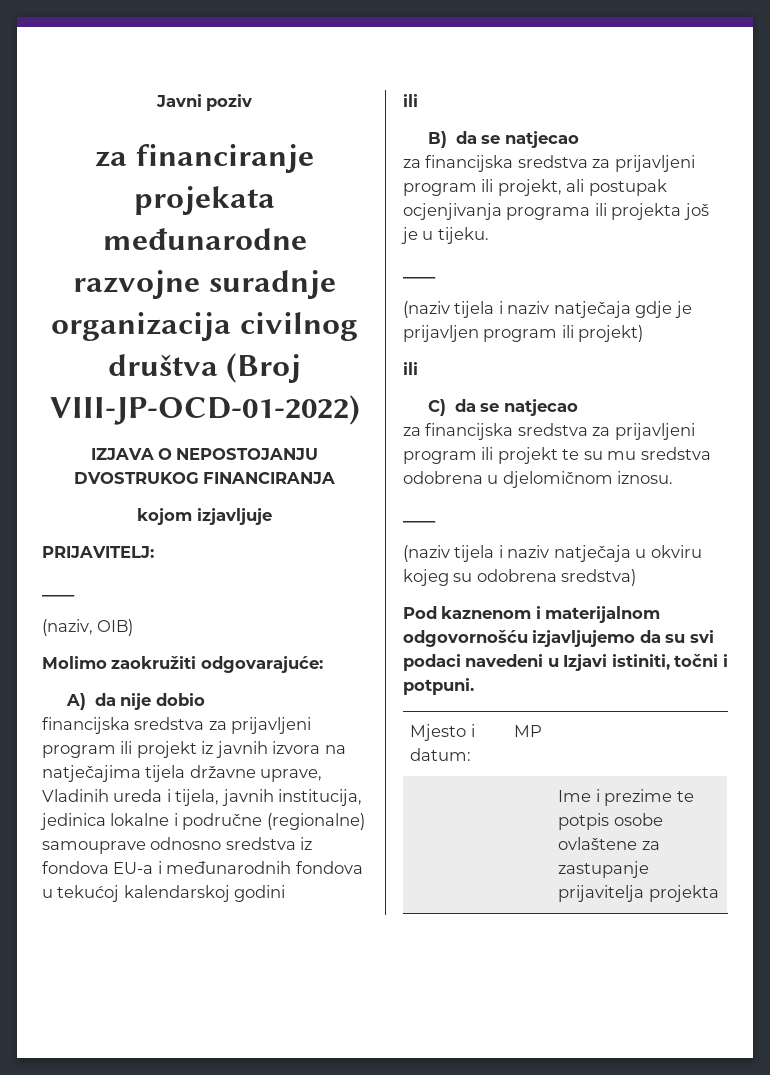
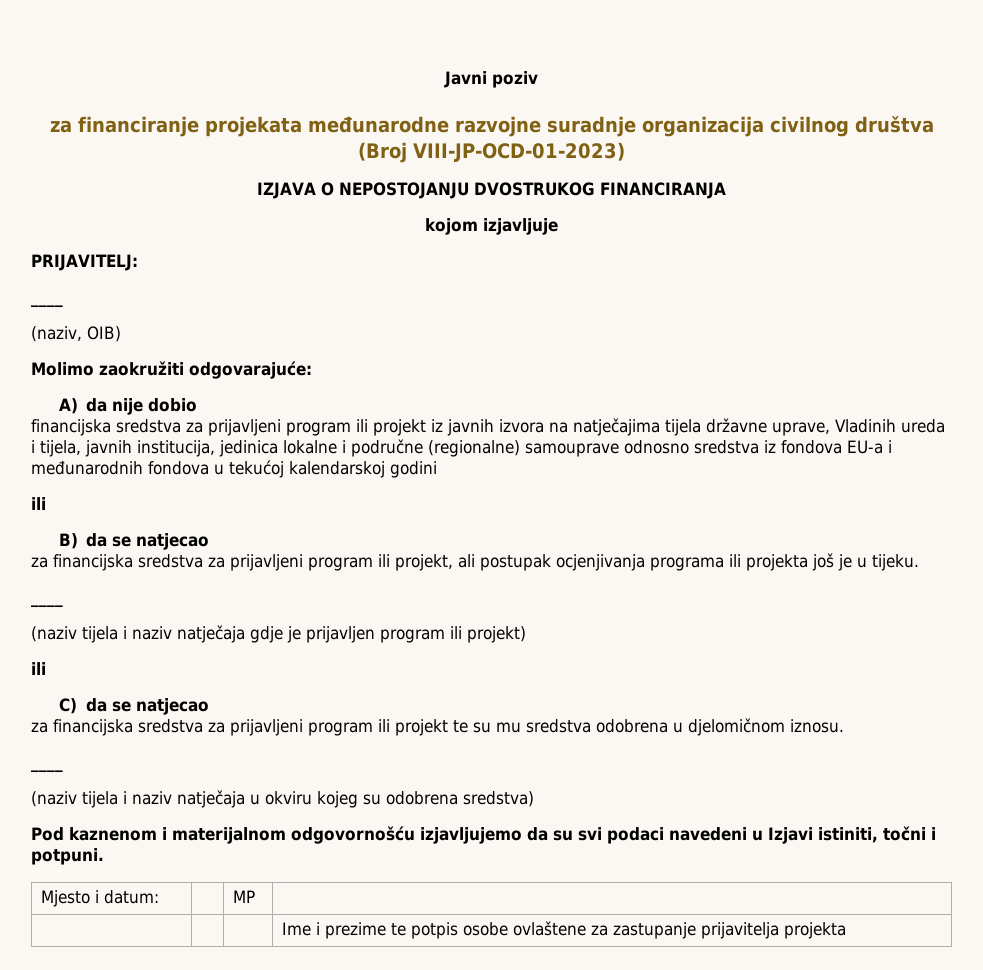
- za financiranje projekata međunarodne razvojne suradnje organizacija civilnog društva (Broj VIII-JP-OCD-01-2022)
+ za financiranje projekata međunarodne razvojne suradnje organizacija civilnog društva (Broj VIII-JP-OCD-01-2023)

